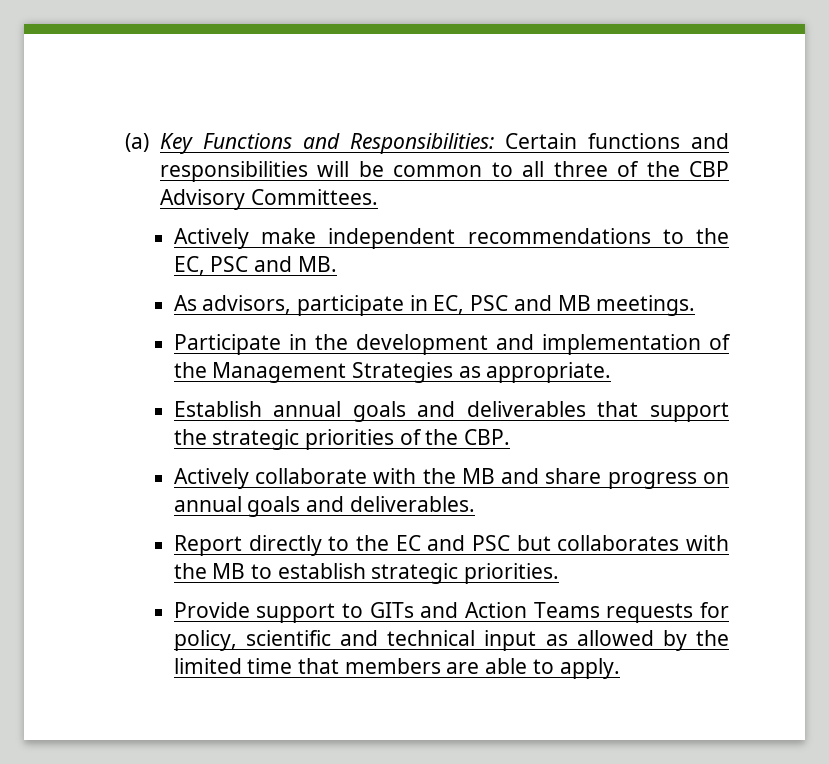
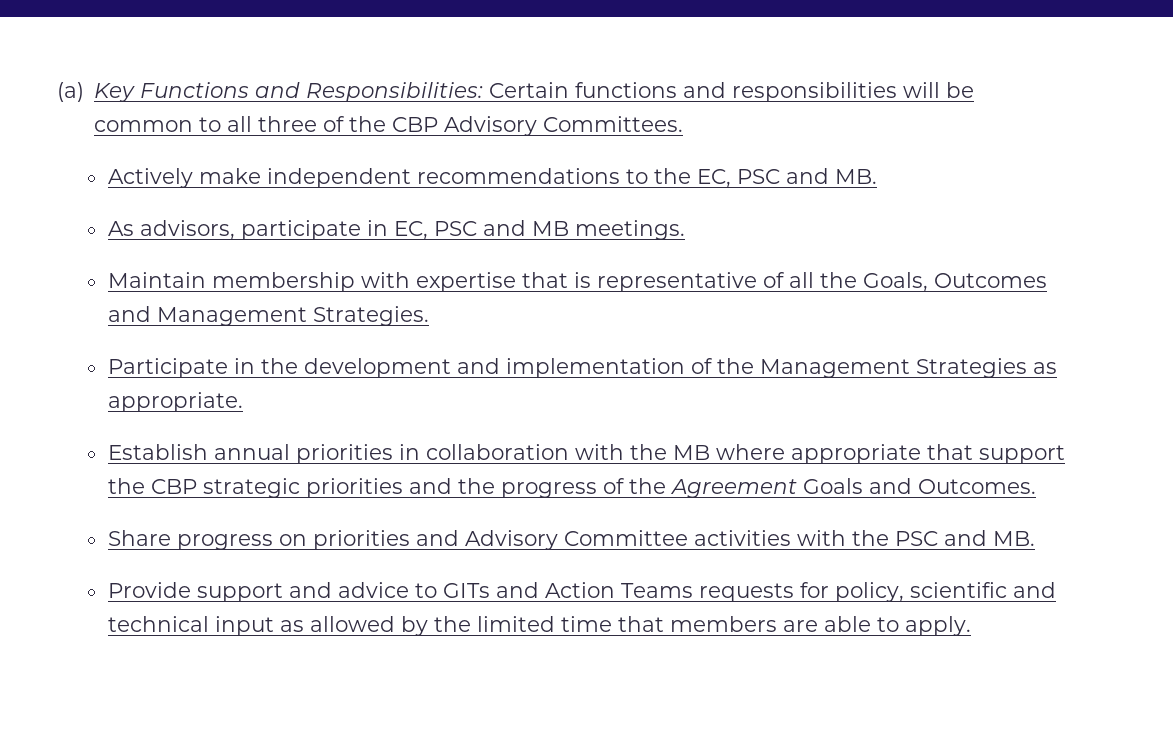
+ Maintain membership with expertise that is representative of all the Goals, Outcomes and Management Strategies.
- Establish annual goals and deliverables that support the strategic priorities of the CBP.
- Actively collaborate with the MB and share progress on annual goals and deliverables.
- Report directly to the EC and PSC but collaborates with the MB to establish strategic priorities.
+ Establish annual priorities in collaboration with the MB where appropriate that support the CBP strategic priorities and the progress of the Agreement Goals and Outcomes.
+ Share progress on priorities and Advisory Committee activities with the PSC and MB.
- Provide support to GITs and Action Teams requests for policy, scientific and technical input as allowed by the limited time that members are able to apply.
+ Provide support and advice to GITs and Action Teams requests for policy, scientific and technical input as allowed by the limited time that members are able to apply.

